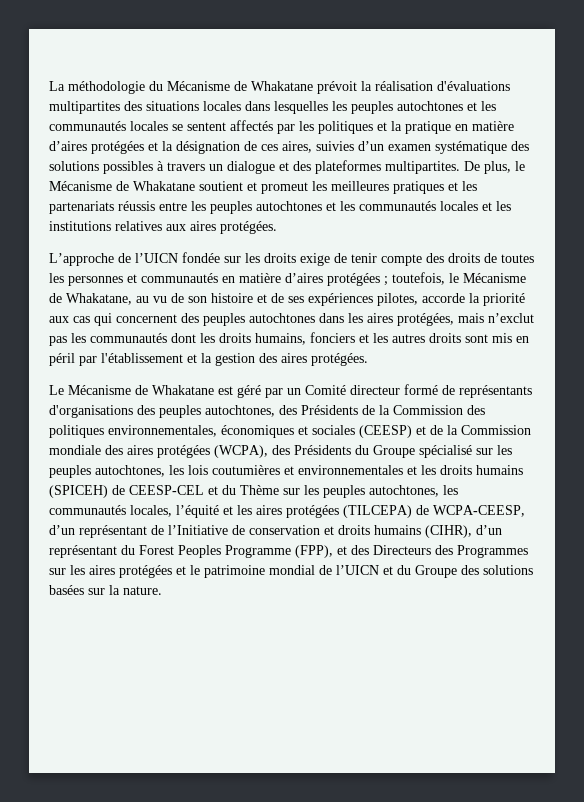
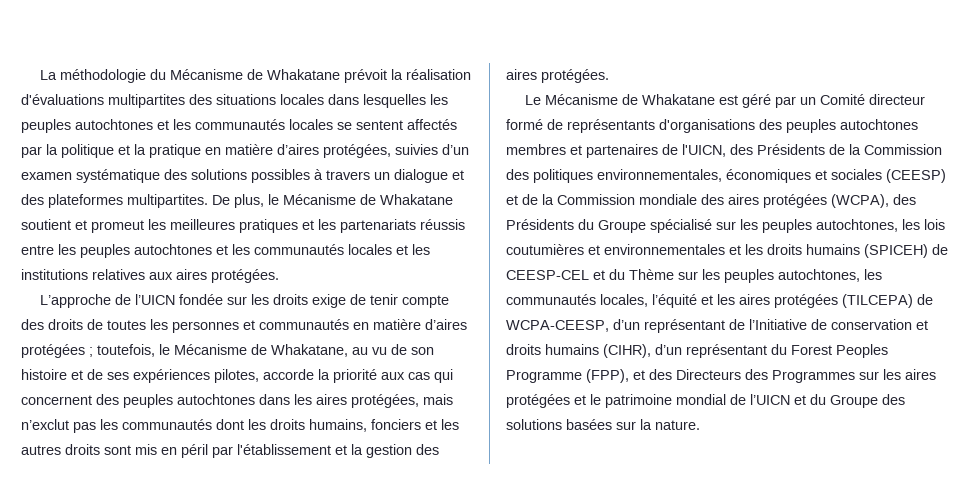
- La méthodologie du Mécanisme de Whakatane prévoit la réalisation d'évaluations multipartites des situations locales dans lesquelles les peuples autochtones et les communautés locales se sentent affectés par les politiques et la pratique en matière d’aires protégées et la désignation de ces aires, suivies d’un examen systématique des solutions possibles à travers un dialogue et des plateformes multipartites.
+ La méthodologie du Mécanisme de Whakatane prévoit la réalisation d'évaluations multipartites des situations locales dans lesquelles les peuples autochtones et les communautés locales se sentent affectés par la politique et la pratique en matière d’aires protégées, suivies d’un examen systématique des solutions possibles à travers un dialogue et des plateformes multipartites.
- Le Mécanisme de Whakatane est géré par un Comité directeur formé de représentants d'organisations des peuples autochtones, des Présidents de la Commission des politiques environnementales, économiques et sociales (CEESP) et de la Commission mondiale des aires protégées (WCPA), des Présidents du Groupe spécialisé sur les peuples autochtones, les lois coutumières et environnementales et les droits humains (SPICEH) de CEESP-CEL et du Thème sur les peuples autochtones, les communautés locales, l’équité et les aires protégées (TILCEPA) de WCPA-CEESP, d’un représentant de l’Initiative de conservation et droits humains (CIHR), d’un représentant du Forest Peoples Programme (FPP), et des Directeurs des Programmes sur les aires protégées et le patrimoine mondial de l’UICN et du Groupe des solutions basées sur la nature.
+ Le Mécanisme de Whakatane est géré par un Comité directeur formé de représentants d'organisations des peuples autochtones membres et partenaires de l'UICN, des Présidents de la Commission des politiques environnementales, économiques et sociales (CEESP) et de la Commission mondiale des aires protégées (WCPA), des Présidents du Groupe spécialisé sur les peuples autochtones, les lois coutumières et environnementales et les droits humains (SPICEH) de CEESP-CEL et du Thème sur les peuples autochtones, les communautés locales, l’équité et les aires protégées (TILCEPA) de WCPA-CEESP, d’un représentant de l’Initiative de conservation et droits humains (CIHR), d’un représentant du Forest Peoples Programme (FPP), et des Directeurs des Programmes sur les aires protégées et le patrimoine mondial de l’UICN et du Groupe des solutions basées sur la nature.

